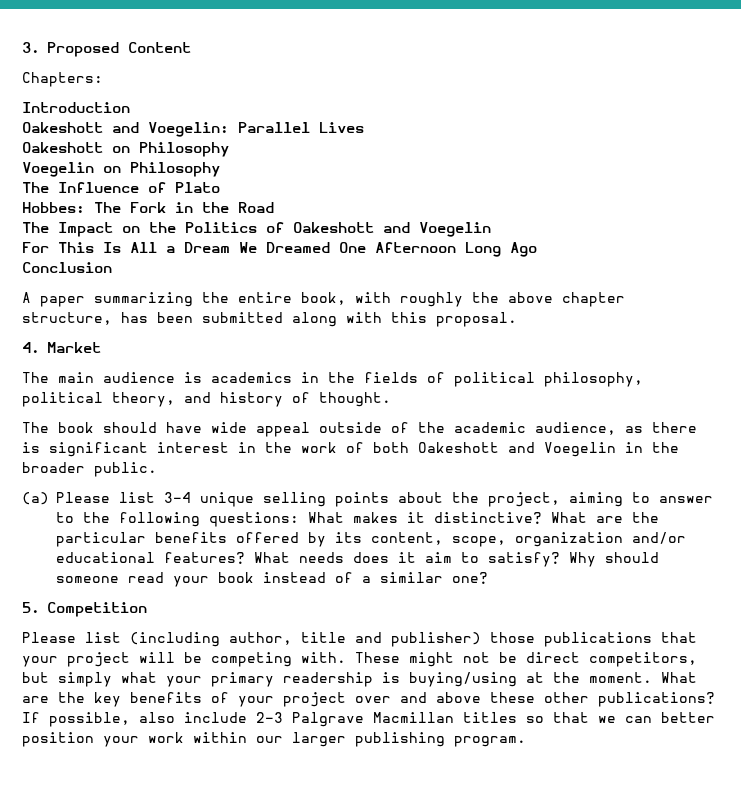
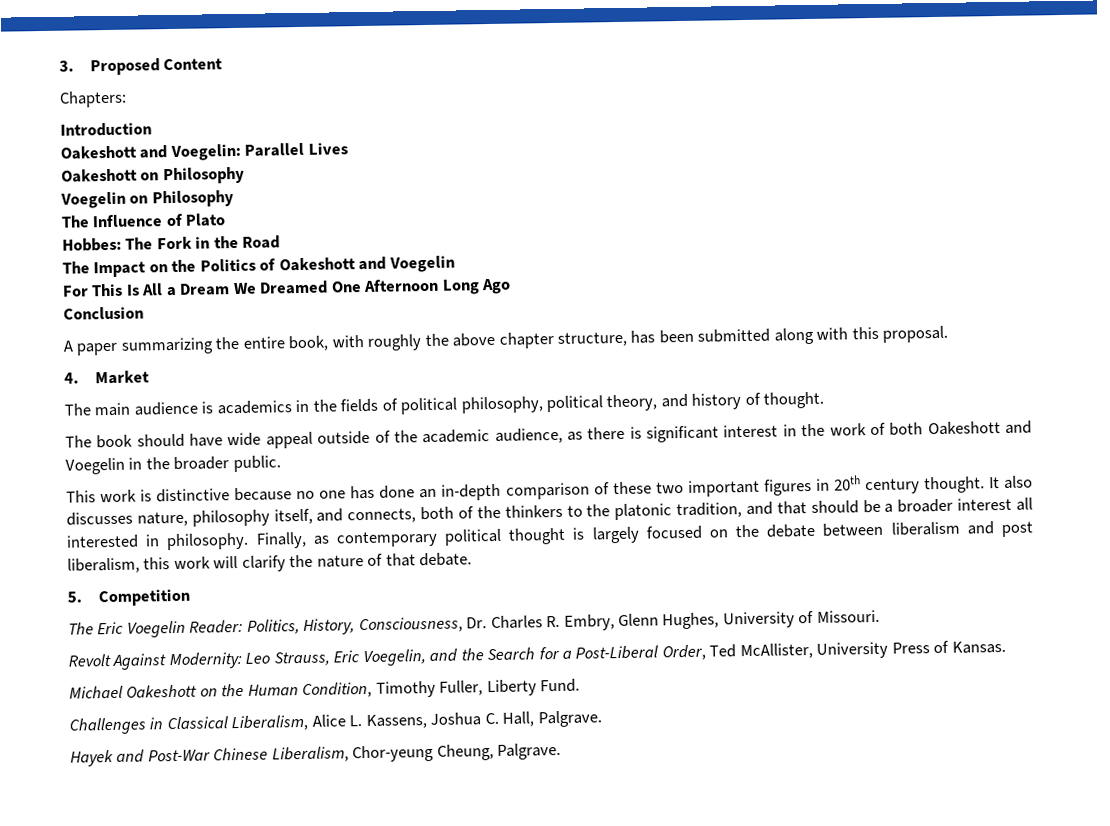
- (a) Please list 3-4 unique selling points about the project, aiming to answer to the following questions: What makes it distinctive? What are the particular benefits offered by its content, scope, organization and/or educational features? What needs does it aim to satisfy? Why should someone read your book instead of a similar one?
+ This work is distinctive because no one has done an in-depth comparison of these two important figures in 20th century thought. It also discusses nature, philosophy itself, and connects, both of the thinkers to the platonic tradition, and that should be a broader interest all interested in philosophy. Finally, as contemporary political thought is largely focused on the debate between liberalism and post liberalism, this work will clarify the nature of that debate.
  5. Competition
- Please list (including author, title and publisher) those publications that your project will be competing with. These might not be direct competitors, but simply what your primary readership is buying/using at the moment. What are the key benefits of your project over and above these other publications? If possible, also include 2-3 Palgrave Macmillan titles so that we can better position your work within our larger publishing program.
+ The Eric Voegelin Reader: Politics, History, Consciousness, Dr. Charles R. Embry, Glenn Hughes, University of Missouri.
+ Revolt Against Modernity: Leo Strauss, Eric Voegelin, and the Search for a Post-Liberal Order, Ted McAllister, University Press of Kansas.
+ Michael Oakeshott on the Human Condition, Timothy Fuller, Liberty Fund.
+ Challenges in Classical Liberalism, Alice L. Kassens, Joshua C. Hall, Palgrave.
+ Hayek and Post-War Chinese Liberalism, Chor-yeung Cheung, Palgrave.

